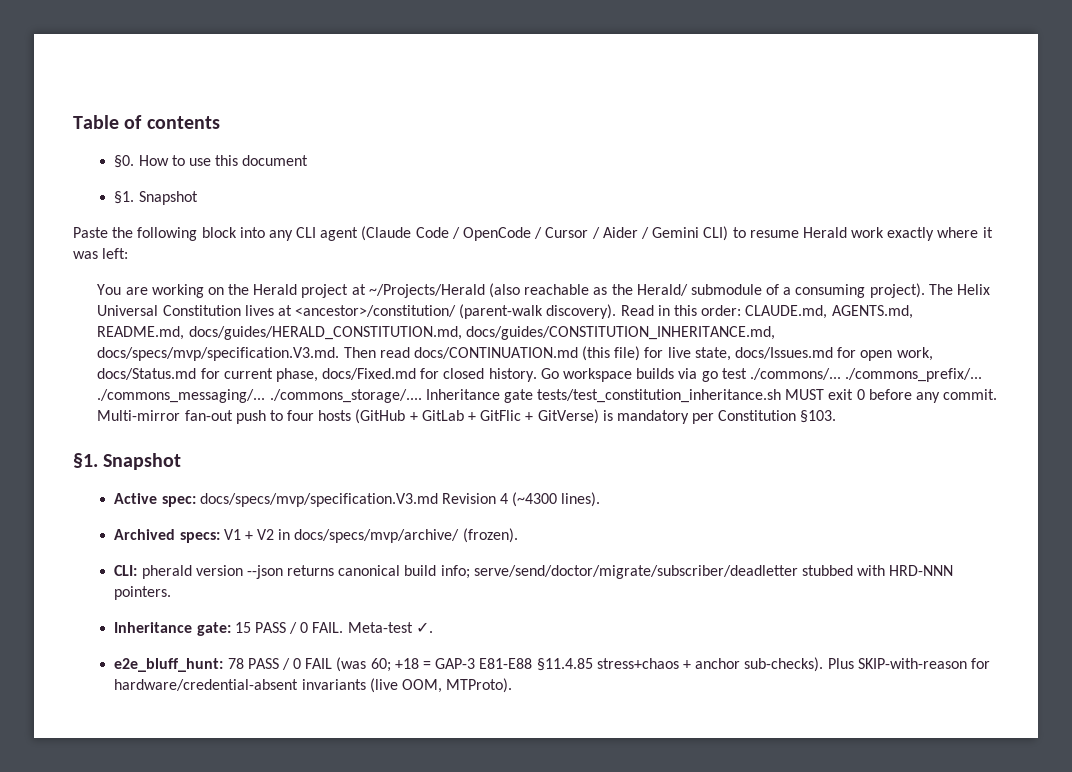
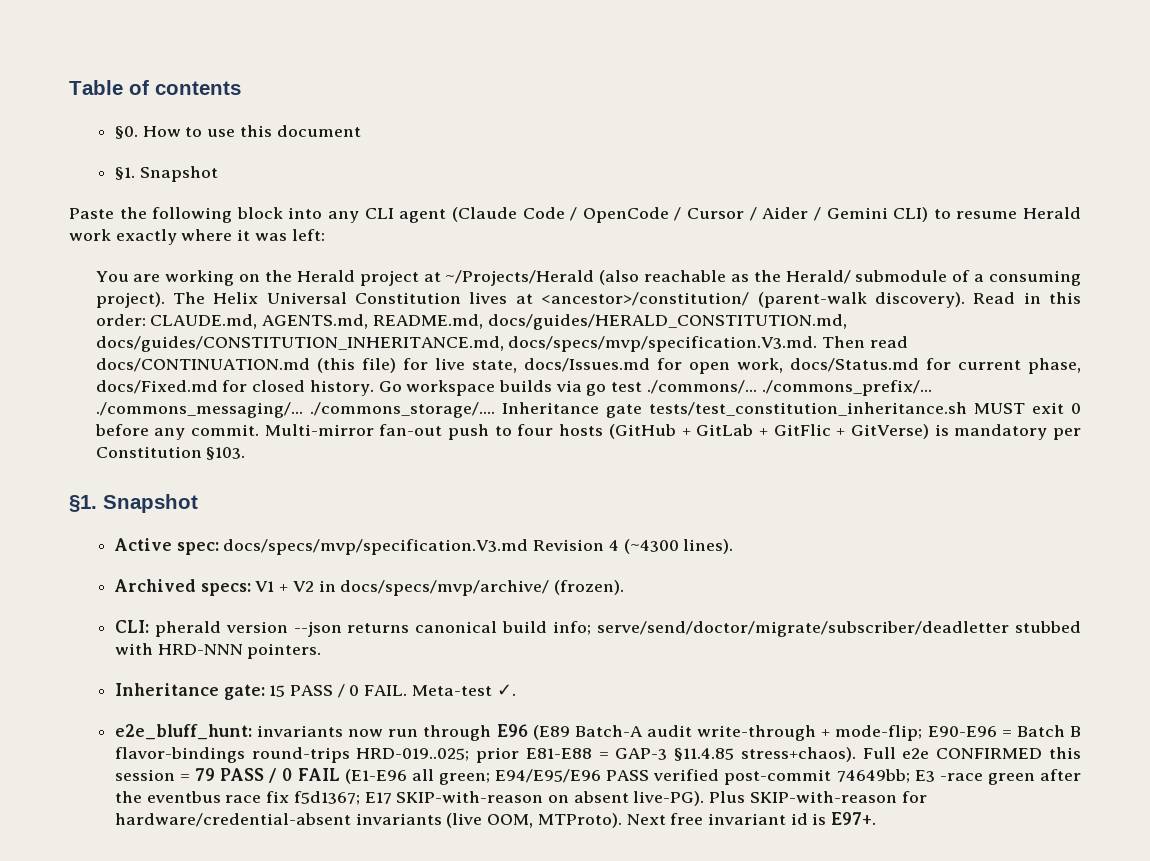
- e2e_bluff_hunt: 78 PASS / 0 FAIL (was 60; +18 = GAP-3 E81-E88 §11.4.85 stress+chaos + anchor sub-checks).
+ e2e_bluff_hunt: invariants now run through E96 (E89 Batch-A audit write-through + mode-flip; E90-E96 = Batch B flavor-bindings round-trips HRD-019..025; prior E81-E88 = GAP-3 §11.4.85 stress+chaos). Full e2e CONFIRMED this session = 79 PASS / 0 FAIL (E1-E96 all green; E94/E95/E96 PASS verified post-commit 74649bb; E3 -race green after the eventbus race fix f5d1367; E17 SKIP-with-reason on absent live-PG).
+ Next free invariant id is E97+.

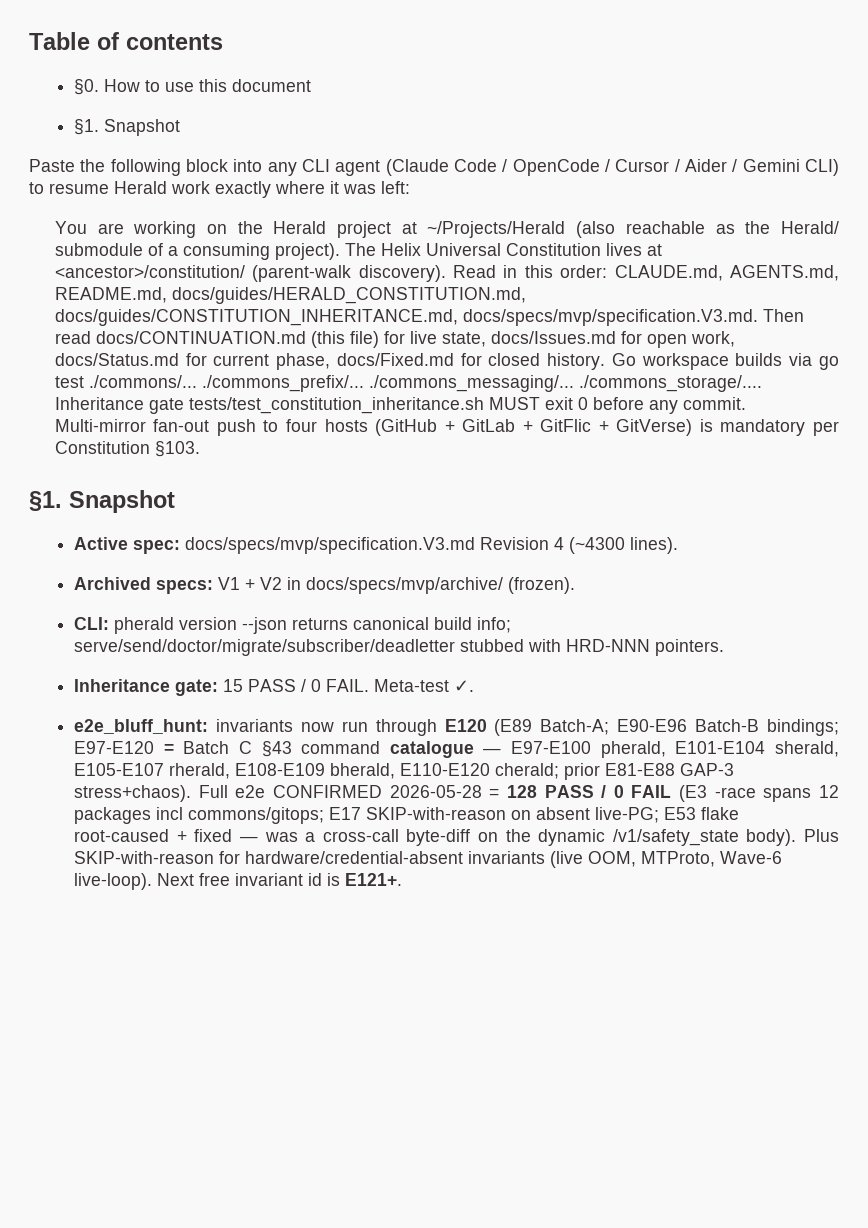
- e2e_bluff_hunt: invariants now run through E96 (E89 Batch-A audit write-through + mode-flip; E90-E96 = Batch B flavor-bindings round-trips HRD-019..025; prior E81-E88 = GAP-3 §11.4.85 stress+chaos). Full e2e CONFIRMED this session = 79 PASS / 0 FAIL (E1-E96 all green; E94/E95/E96 PASS verified post-commit 74649bb; E3 -race green after the eventbus race fix f5d1367; E17 SKIP-with-reason on absent live-PG).
+ e2e_bluff_hunt: invariants now run through E120 (E89 Batch-A; E90-E96 Batch-B bindings; E97-E120 = Batch C §43 command catalogue — E97-E100 pherald, E101-E104 sherald, E105-E107 rherald, E108-E109 bherald, E110-E120 cherald; prior E81-E88 GAP-3 stress+chaos). Full e2e CONFIRMED 2026-05-28 = 128 PASS / 0 FAIL (E3 -race spans 12 packages incl commons/gitops; E17 SKIP-with-reason on absent live-PG; E53 flake root-caused + fixed — was a cross-call byte-diff on the dynamic /v1/safety_state body).
- Plus SKIP-with-reason for hardware/credential-absent invariants (live OOM, MTProto).
+ Plus SKIP-with-reason for hardware/credential-absent invariants (live OOM, MTProto, Wave-6 live-loop).
- Next free invariant id is E97+.
+ Next free invariant id is E121+.

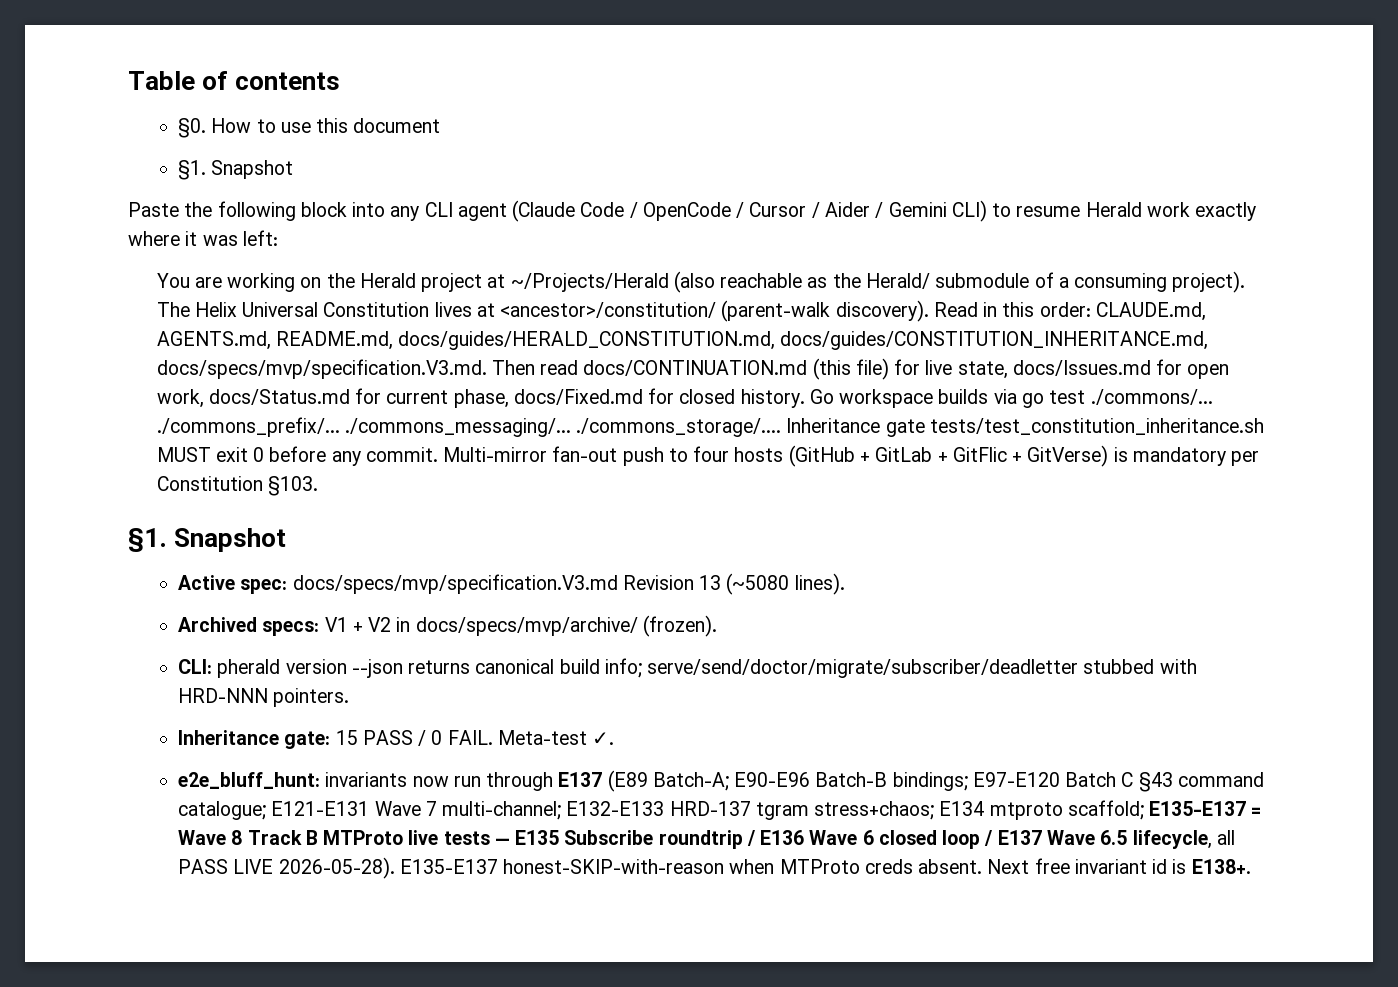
- Active spec: docs/specs/mvp/specification.V3.md Revision 4 (~4300 lines).
+ Active spec: docs/specs/mvp/specification.V3.md Revision 13 (~5080 lines).
- e2e_bluff_hunt: invariants now run through E120 (E89 Batch-A; E90-E96 Batch-B bindings; E97-E120 = Batch C §43 command catalogue — E97-E100 pherald, E101-E104 sherald, E105-E107 rherald, E108-E109 bherald, E110-E120 cherald; prior E81-E88 GAP-3 stress+chaos). Full e2e CONFIRMED 2026-05-28 = 128 PASS / 0 FAIL (E3 -race spans 12 packages incl commons/gitops; E17 SKIP-with-reason on absent live-PG; E53 flake root-caused + fixed — was a cross-call byte-diff on the dynamic /v1/safety_state body). Plus SKIP-with-reason for hardware/credential-absent invariants (live OOM, MTProto, Wave-6 live-loop).
+ e2e_bluff_hunt: invariants now run through E137 (E89 Batch-A; E90-E96 Batch-B bindings; E97-E120 Batch C §43 command catalogue; E121-E131 Wave 7 multi-channel; E132-E133 HRD-137 tgram stress+chaos; E134 mtproto scaffold; E135-E137 = Wave 8 Track B MTProto live tests — E135 Subscribe roundtrip / E136 Wave 6 closed loop / E137 Wave 6.5 lifecycle, all PASS LIVE 2026-05-28). E135-E137 honest-SKIP-with-reason when MTProto creds absent.
- Next free invariant id is E121+.
+ Next free invariant id is E138+.

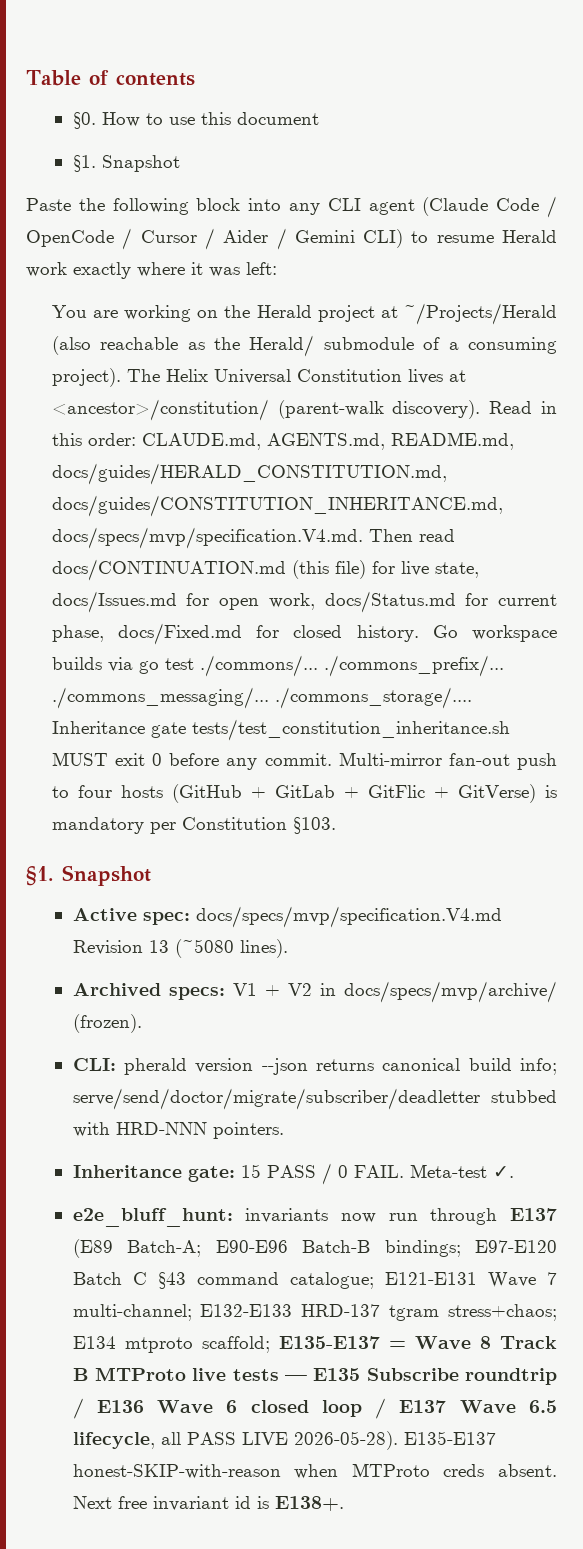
- Read in this order: CLAUDE.md, AGENTS.md, README.md, docs/guides/HERALD_CONSTITUTION.md, docs/guides/CONSTITUTION_INHERITANCE.md, docs/specs/mvp/specification.V3.md. Then read docs/CONTINUATION.md (this file) for live state, docs/Issues.md for open work, docs/Status.md for current phase, docs/Fixed.md for closed history.
+ Read in this order: CLAUDE.md, AGENTS.md, README.md, docs/guides/HERALD_CONSTITUTION.md, docs/guides/CONSTITUTION_INHERITANCE.md, docs/specs/mvp/specification.V4.md. Then read docs/CONTINUATION.md (this file) for live state, docs/Issues.md for open work, docs/Status.md for current phase, docs/Fixed.md for closed history.
- Active spec: docs/specs/mvp/specification.V3.md Revision 13 (~5080 lines).
+ Active spec: docs/specs/mvp/specification.V4.md Revision 13 (~5080 lines).

